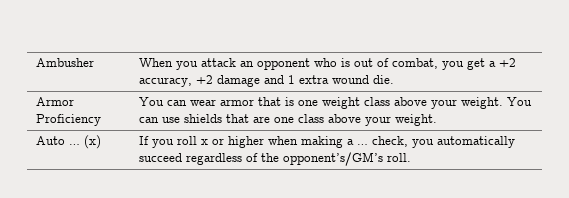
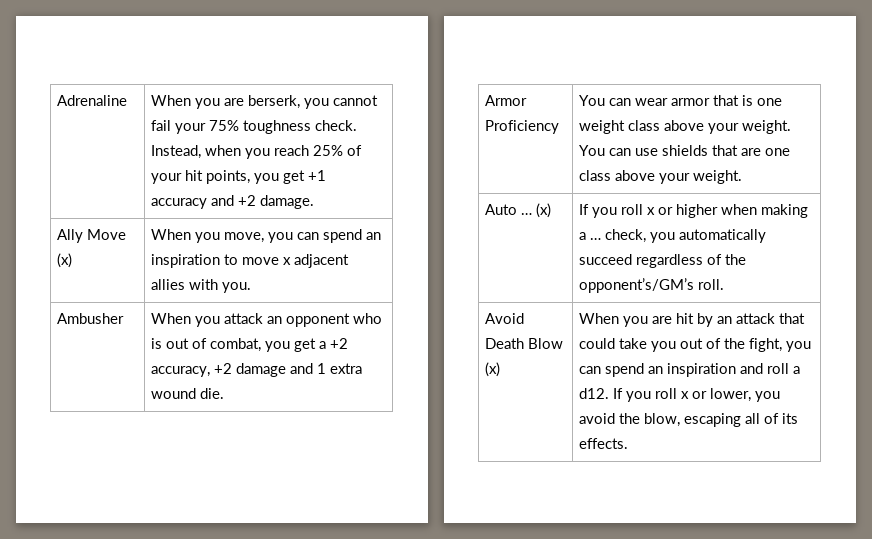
+ Adrenaline | When you are berserk, you cannot fail your 75% toughness check. Instead, when you reach 25% of your hit points, you get +1 accuracy and +2 damage.
+ Ally Move (x) | When you move, you can spend an inspiration to move x adjacent allies with you.
+ Avoid Death Blow (x) | When you are hit by an attack that could take you out of the fight, you can spend an inspiration and roll a d12. If you roll x or lower, you avoid the blow, escaping all of its effects.

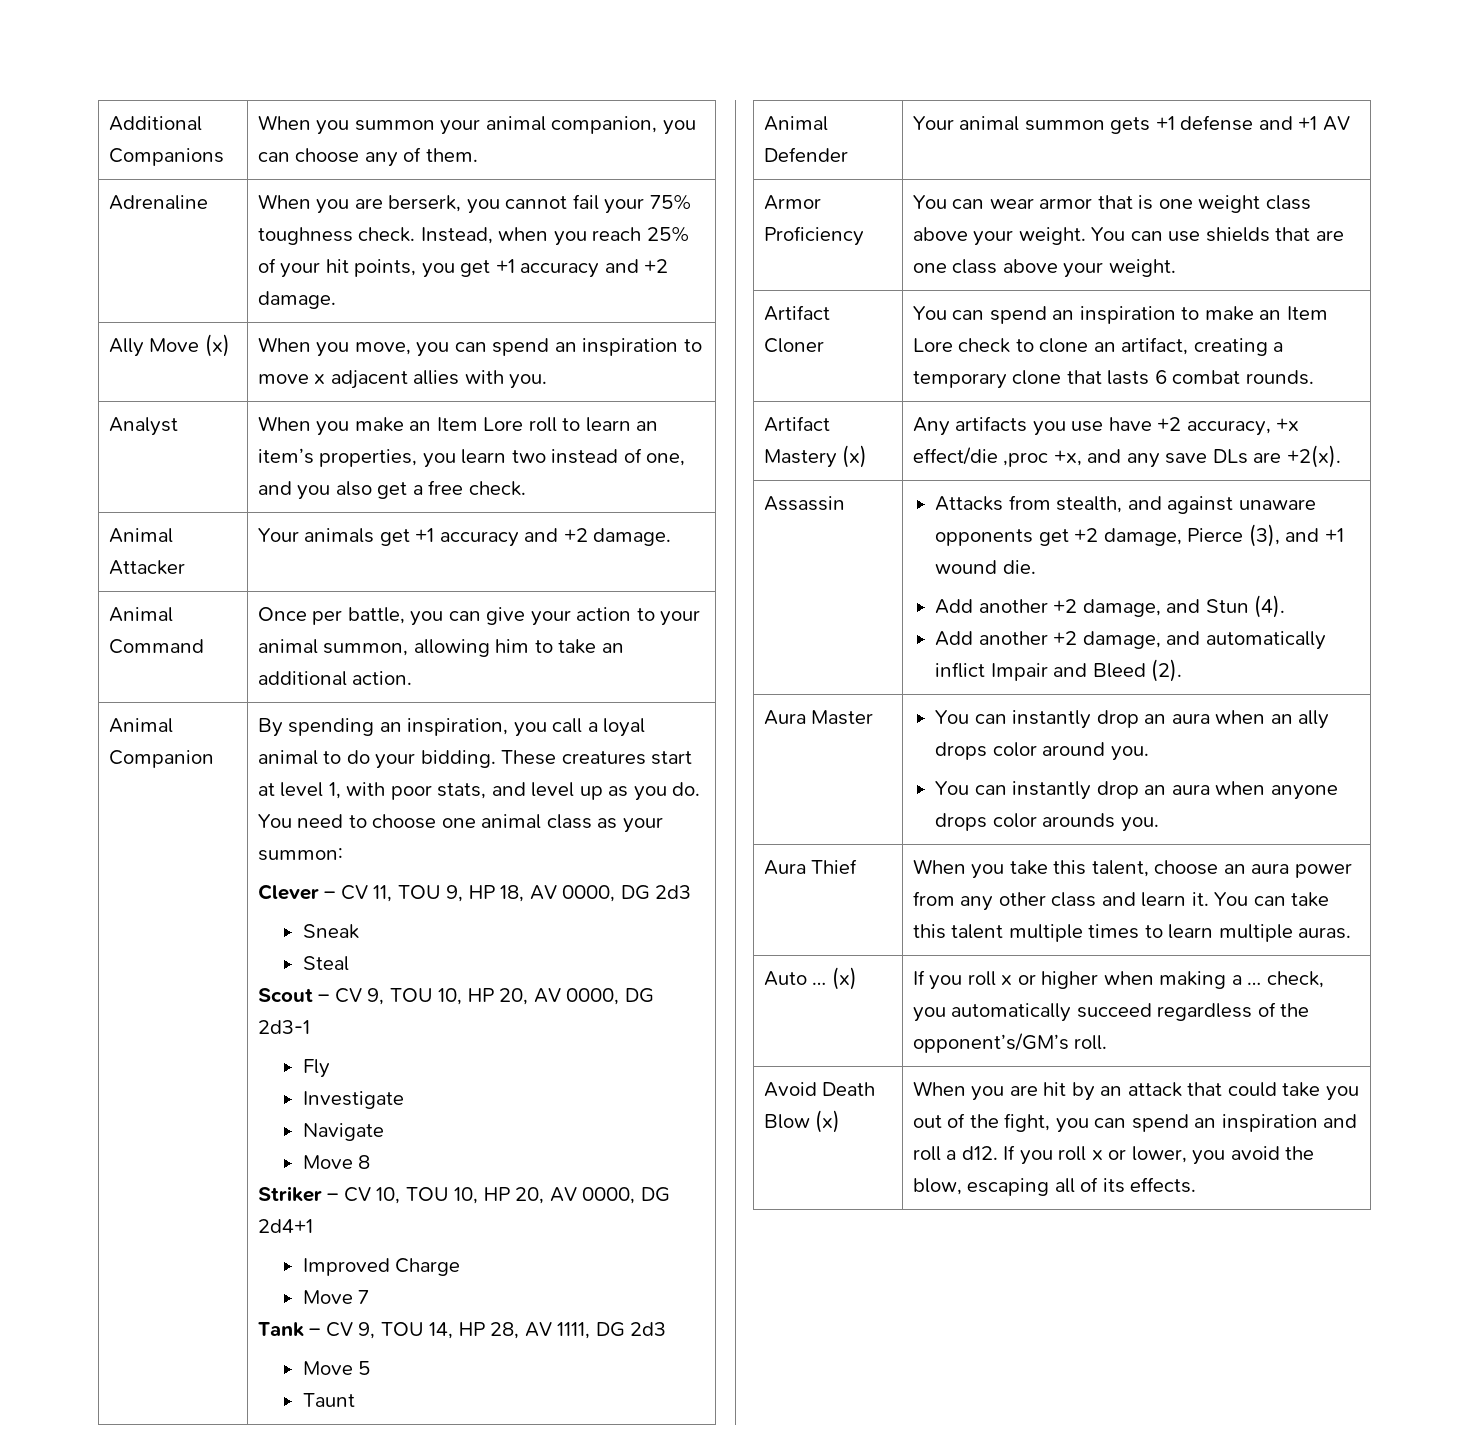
+ Additional Companions | When you summon your animal companion, you can choose any of them.
- Ambusher | When you attack an opponent who is out of combat, you get a +2 accuracy, +2 damage and 1 extra wound die.
+ Analyst | When you make an Item Lore roll to learn an item’s properties, you learn two instead of one, and you also get a free check.
+ Animal Attacker | Your animals get +1 accuracy and +2 damage.
+ Animal Command | Once per battle, you can give your action to your animal summon, allowing him to take an additional action.
+ Animal Companion | By spending an inspiration, you call a loyal animal to do your bidding. These creatures start at level 1, with poor stats, and level up as you do. You need to choose one animal class as your summon:
+ Clever – CV 11, TOU 9, HP 18, AV 0000, DG 2d3
+ Sneak
+ Steal
+ Scout – CV 9, TOU 10, HP 20, AV 0000, DG 2d3-1
+ Fly
+ Investigate
+ Navigate
+ Move 8
+ Striker – CV 10, TOU 10, HP 20, AV 0000, DG 2d4+1
+ Improved Charge
+ Move 7
+ Tank – CV 9, TOU 14, HP 28, AV 1111, DG 2d3
+ Move 5
+ Taunt
+ Animal Defender | Your animal summon gets +1 defense and +1 AV
+ Artifact Cloner | You can spend an inspiration to make an Item Lore check to clone an artifact, creating a temporary clone that lasts 6 combat rounds.
+ Artifact Mastery (x) | Any artifacts you use have +2 accuracy, +x effect/die ,proc +x, and any save DLs are +2(x).
+ Assassin | Attacks from stealth, and against unaware opponents get +2 damage, Pierce (3), and +1 wound die.
+ Add another +2 damage, and Stun (4).
+ Add another +2 damage, and automatically inflict Impair and Bleed (2).
+ Aura Master | You can instantly drop an aura when an ally drops color around you.
+ You can instantly drop an aura when anyone drops color arounds you.
+ Aura Thief | When you take this talent, choose an aura power from any other class and learn it. You can take this talent multiple times to learn multiple auras.

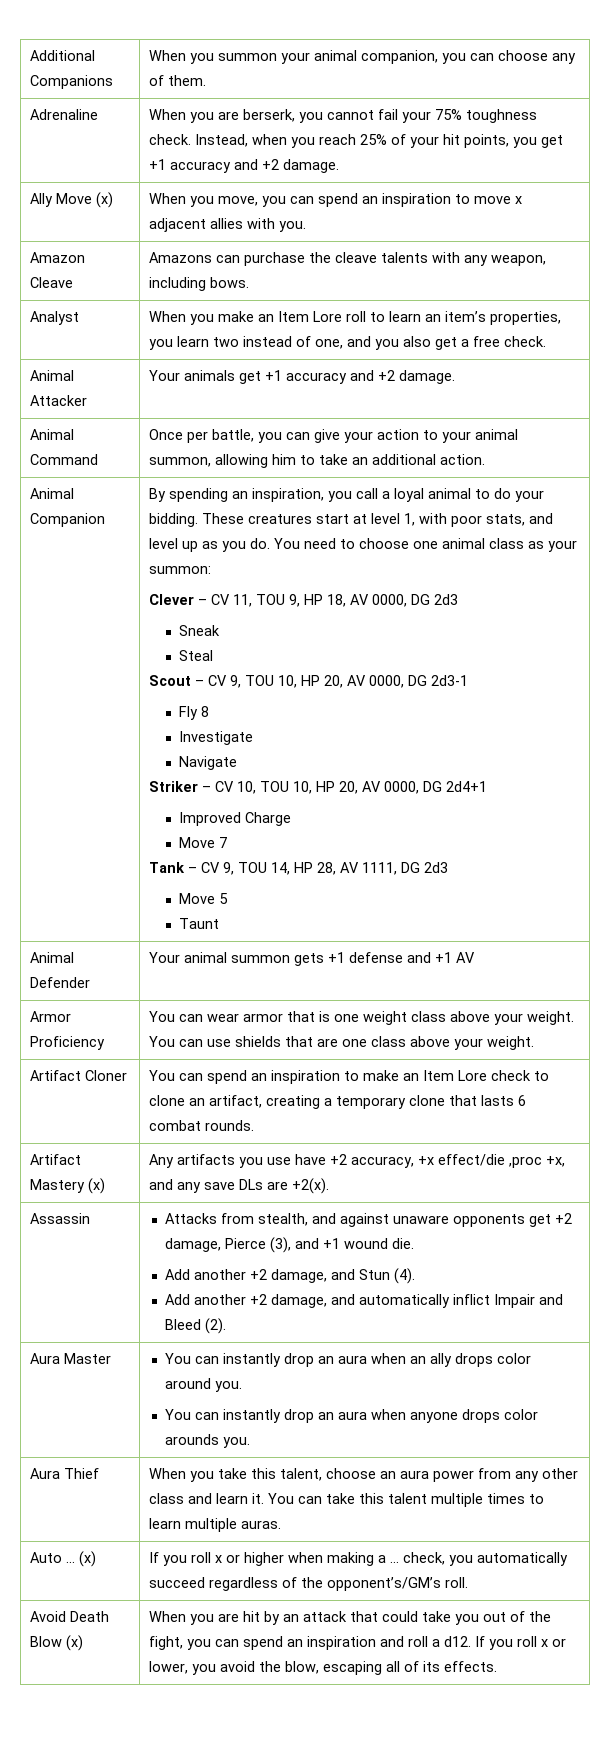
+ Amazon Cleave | Amazons can purchase the cleave talents with any weapon, including bows.
- Fly
+ Fly 8
- Move 8

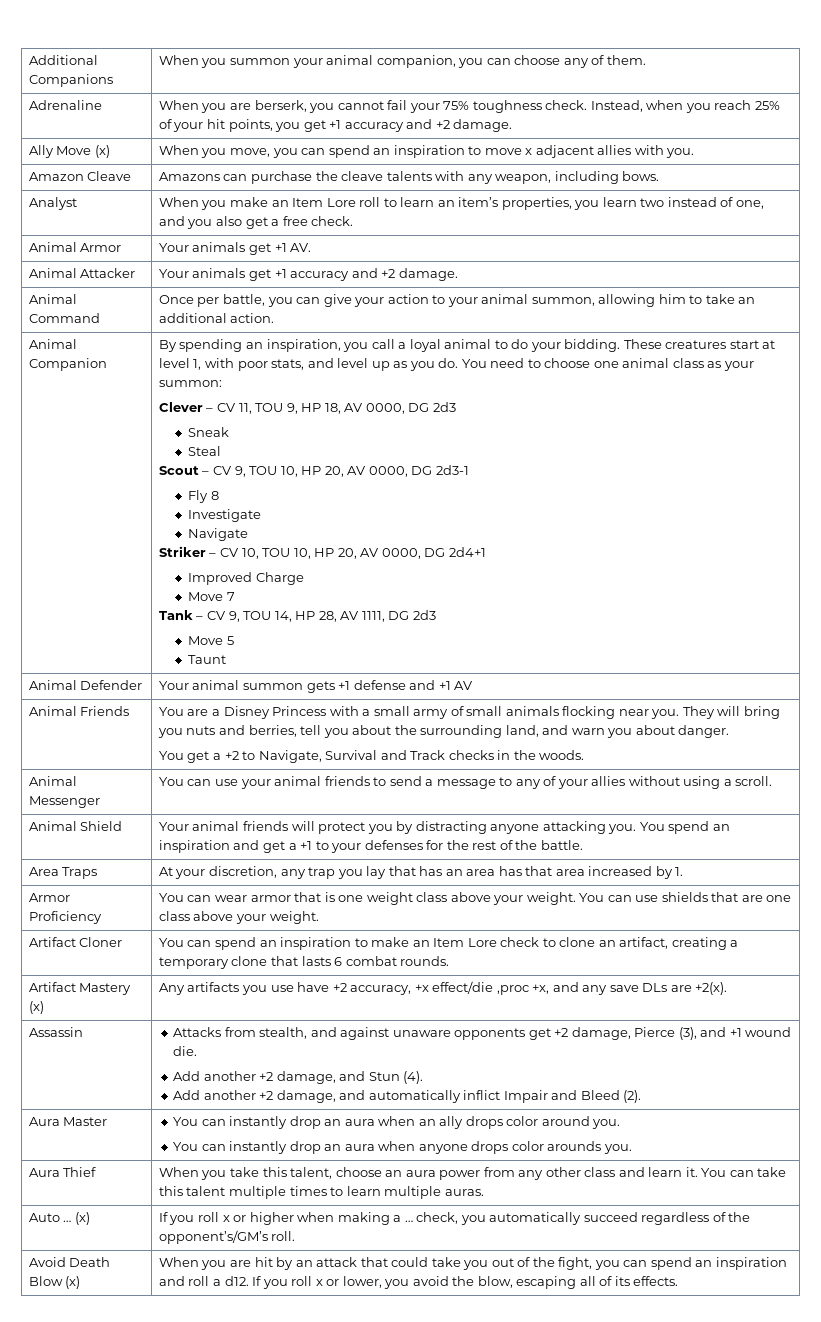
+ Animal Armor | Your animals get +1 AV.
+ Animal Friends | You are a Disney Princess with a small army of small animals flocking near you. They will bring you nuts and berries, tell you about the surrounding land, and warn you about danger.
+ You get a +2 to Navigate, Survival and Track checks in the woods.
+ Animal Messenger | You can use your animal friends to send a message to any of your allies without using a scroll.
+ Animal Shield | Your animal friends will protect you by distracting anyone attacking you. You spend an inspiration and get a +1 to your defenses for the rest of the battle.
+ Area Traps | At your discretion, any trap you lay that has an area has that area increased by 1.

